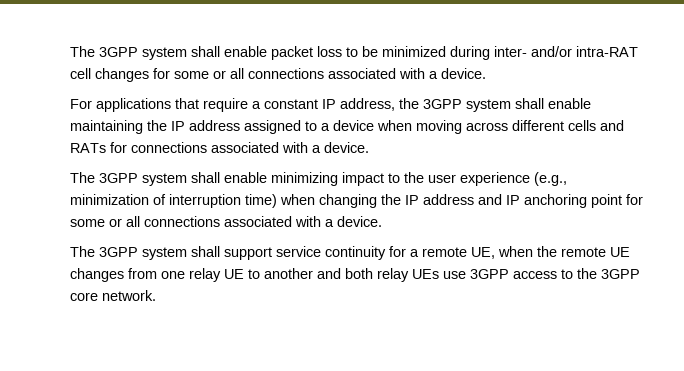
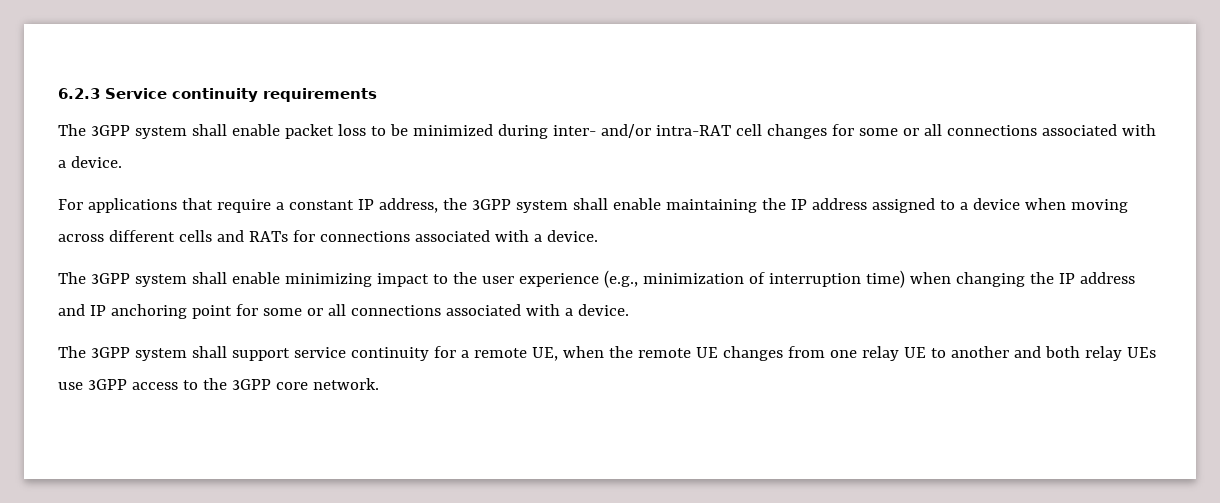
+ 6.2.3 Service continuity requirements

